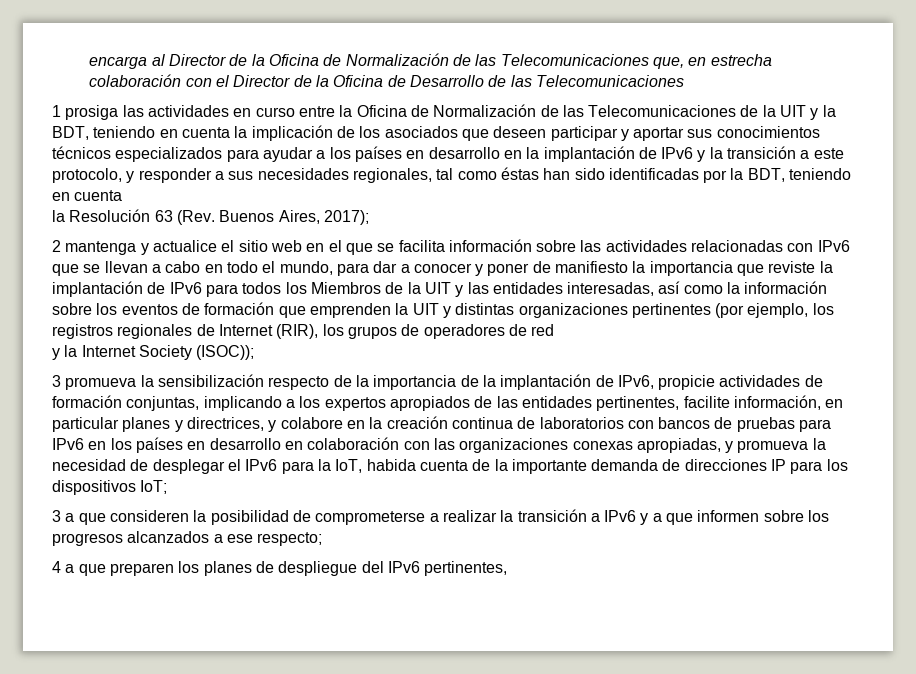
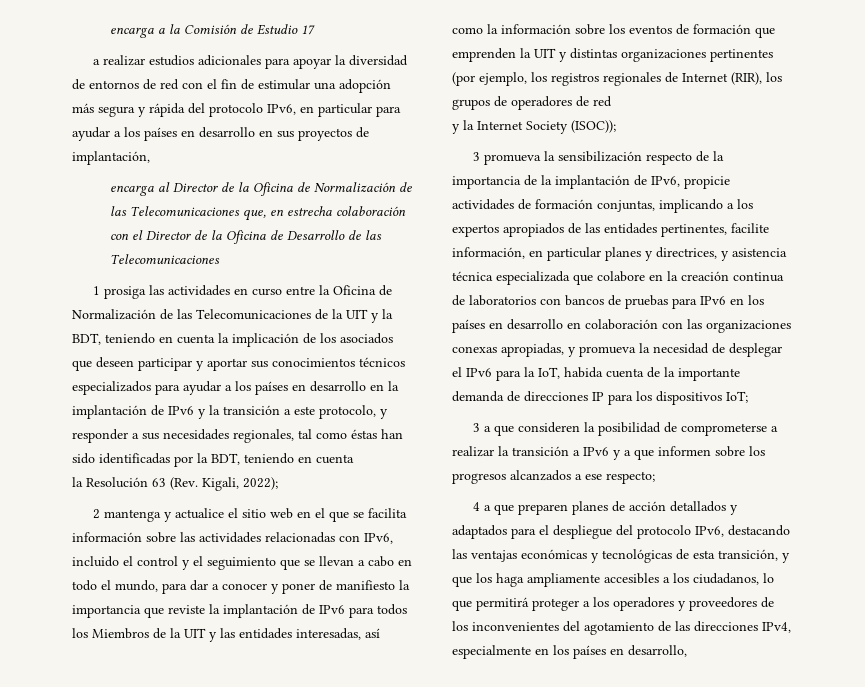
+ encarga a la Comisión de Estudio 17
+ a realizar estudios adicionales para apoyar la diversidad de entornos de red con el fin de estimular una adopción más segura y rápida del protocolo IPv6, en particular para ayudar a los países en desarrollo en sus proyectos de implantación,
- la Resolución 63 (Rev. Buenos Aires, 2017);
+ la Resolución 63 (Rev. Kigali, 2022);
- 2 mantenga y actualice el sitio web en el que se facilita información sobre las actividades relacionadas con IPv6 que se llevan a cabo en todo el mundo, para dar a conocer y poner de manifiesto la importancia que reviste la implantación de IPv6 para todos los Miembros de la UIT y las entidades interesadas, así como la información sobre los eventos de formación que emprenden la UIT y distintas organizaciones pertinentes (por ejemplo, los registros regionales de Internet (RIR), los grupos de operadores de red
+ 2 mantenga y actualice el sitio web en el que se facilita información sobre las actividades relacionadas con IPv6, incluido el control y el seguimiento que se llevan a cabo en todo el mundo, para dar a conocer y poner de manifiesto la importancia que reviste la implantación de IPv6 para todos los Miembros de la UIT y las entidades interesadas, así como la información sobre los eventos de formación que emprenden la UIT y distintas organizaciones pertinentes (por ejemplo, los registros regionales de Internet (RIR), los grupos de operadores de red
- 3 promueva la sensibilización respecto de la importancia de la implantación de IPv6, propicie actividades de formación conjuntas, implicando a los expertos apropiados de las entidades pertinentes, facilite información, en particular planes y directrices, y colabore en la creación continua de laboratorios con bancos de pruebas para IPv6 en los países en desarrollo en colaboración con las organizaciones conexas apropiadas, y promueva la necesidad de desplegar el IPv6 para la IoT, habida cuenta de la importante demanda de direcciones IP para los dispositivos IoT;
+ 3 promueva la sensibilización respecto de la importancia de la implantación de IPv6, propicie actividades de formación conjuntas, implicando a los expertos apropiados de las entidades pertinentes, facilite información, en particular planes y directrices, y asistencia técnica especializada que colabore en la creación continua de laboratorios con bancos de pruebas para IPv6 en los países en desarrollo en colaboración con las organizaciones conexas apropiadas, y promueva la necesidad de desplegar el IPv6 para la IoT, habida cuenta de la importante demanda de direcciones IP para los dispositivos IoT;
- 4 a que preparen los planes de despliegue del IPv6 pertinentes,
+ 4 a que preparen planes de acción detallados y adaptados para el despliegue del protocolo IPv6, destacando las ventajas económicas y tecnológicas de esta transición, y que los haga ampliamente accesibles a los ciudadanos, lo que permitirá proteger a los operadores y proveedores de los inconvenientes del agotamiento de las direcciones IPv4, especialmente en los países en desarrollo,

